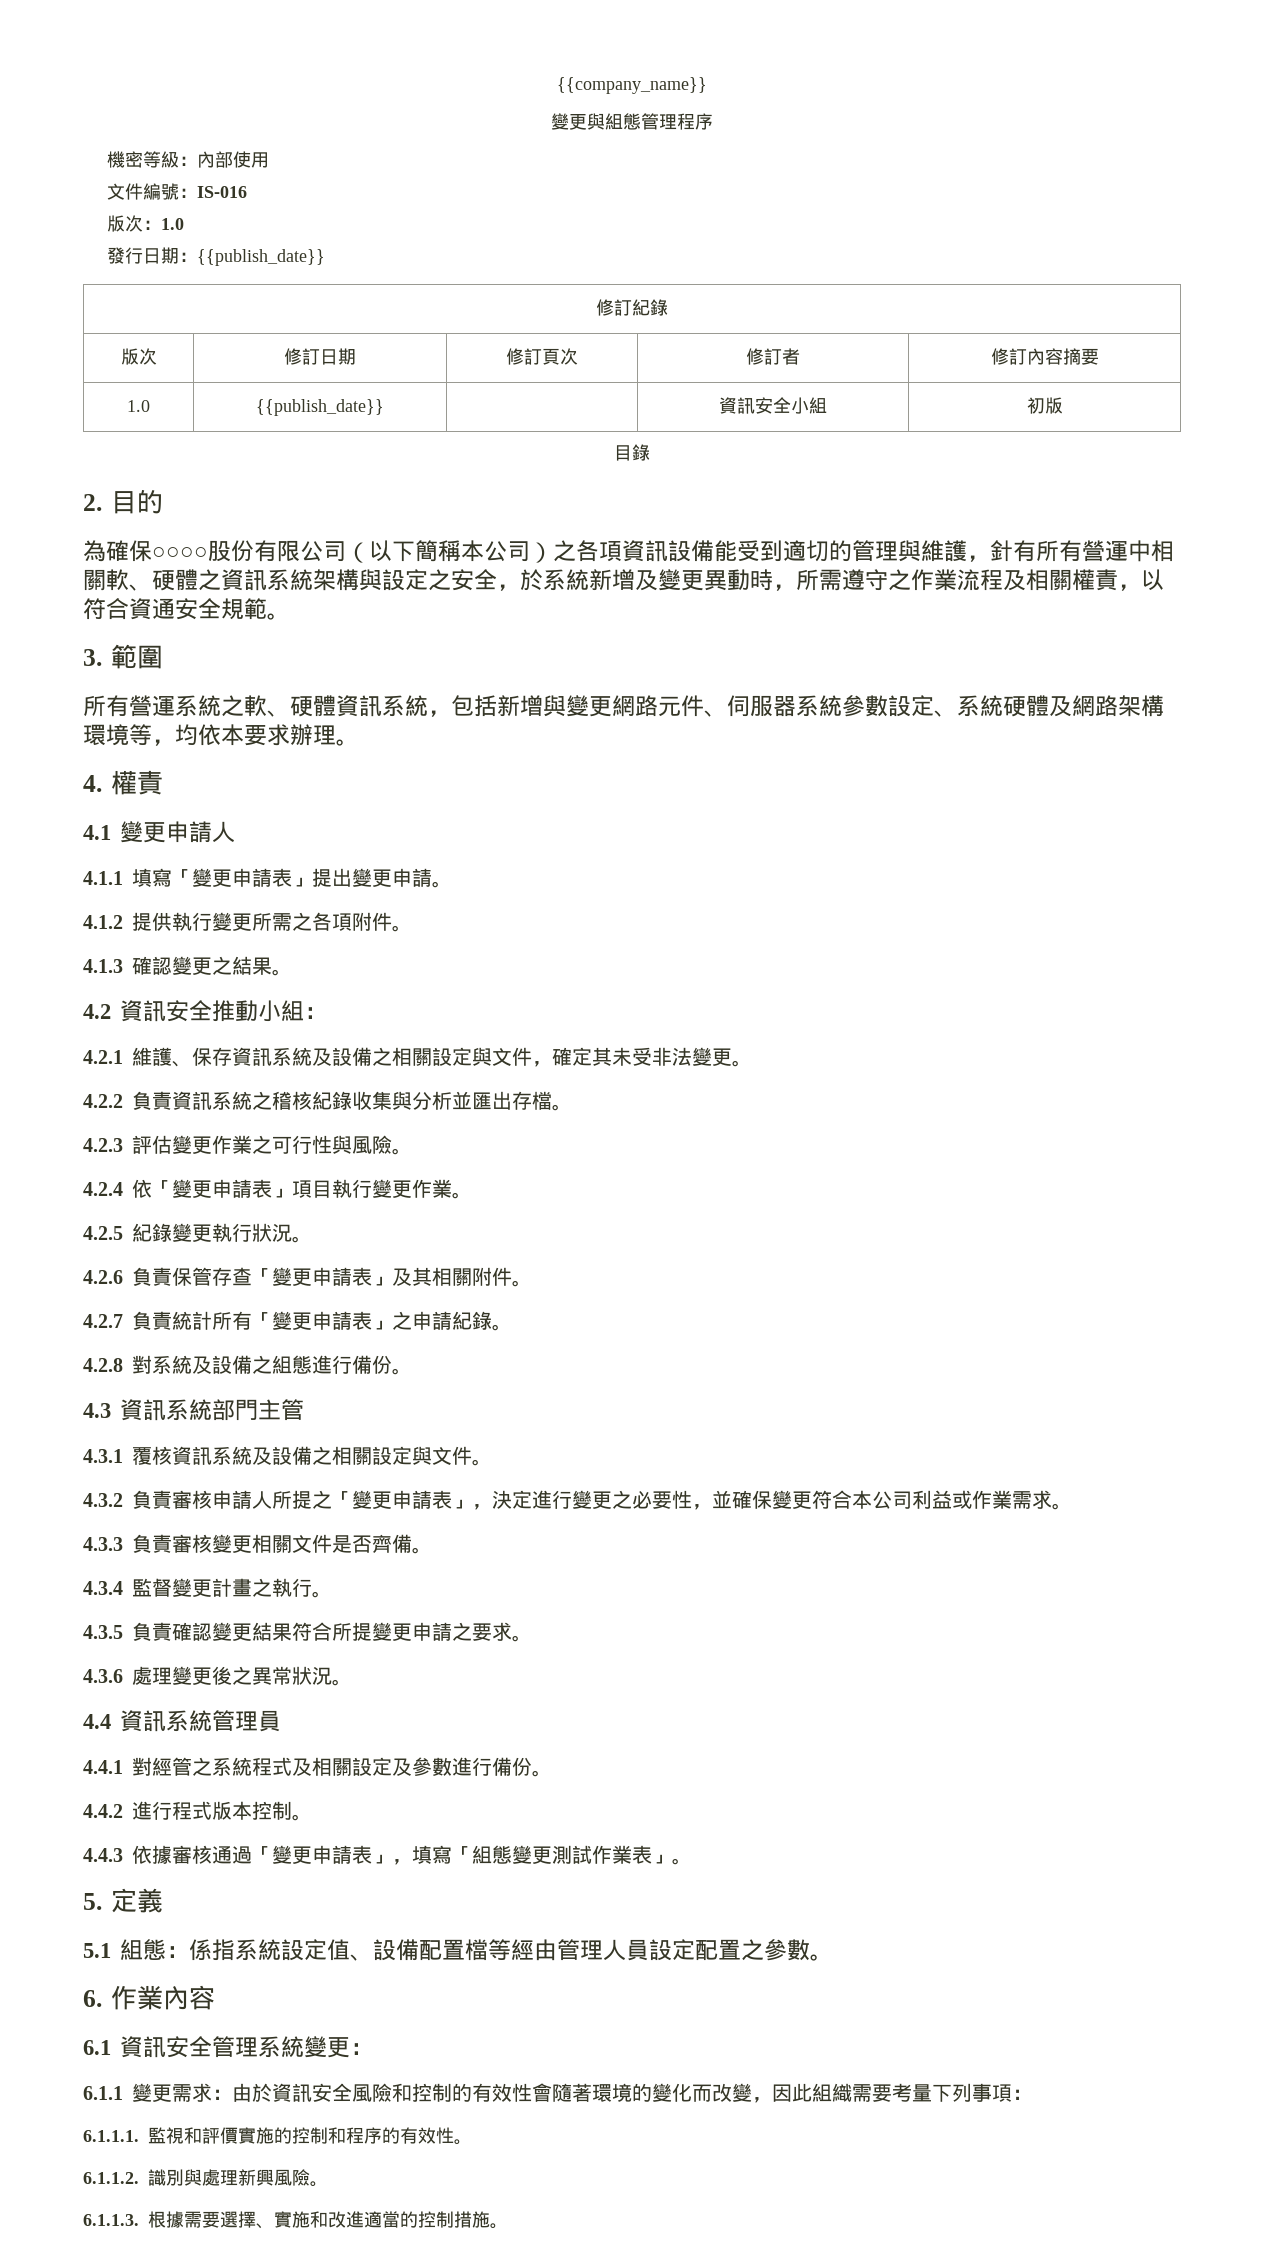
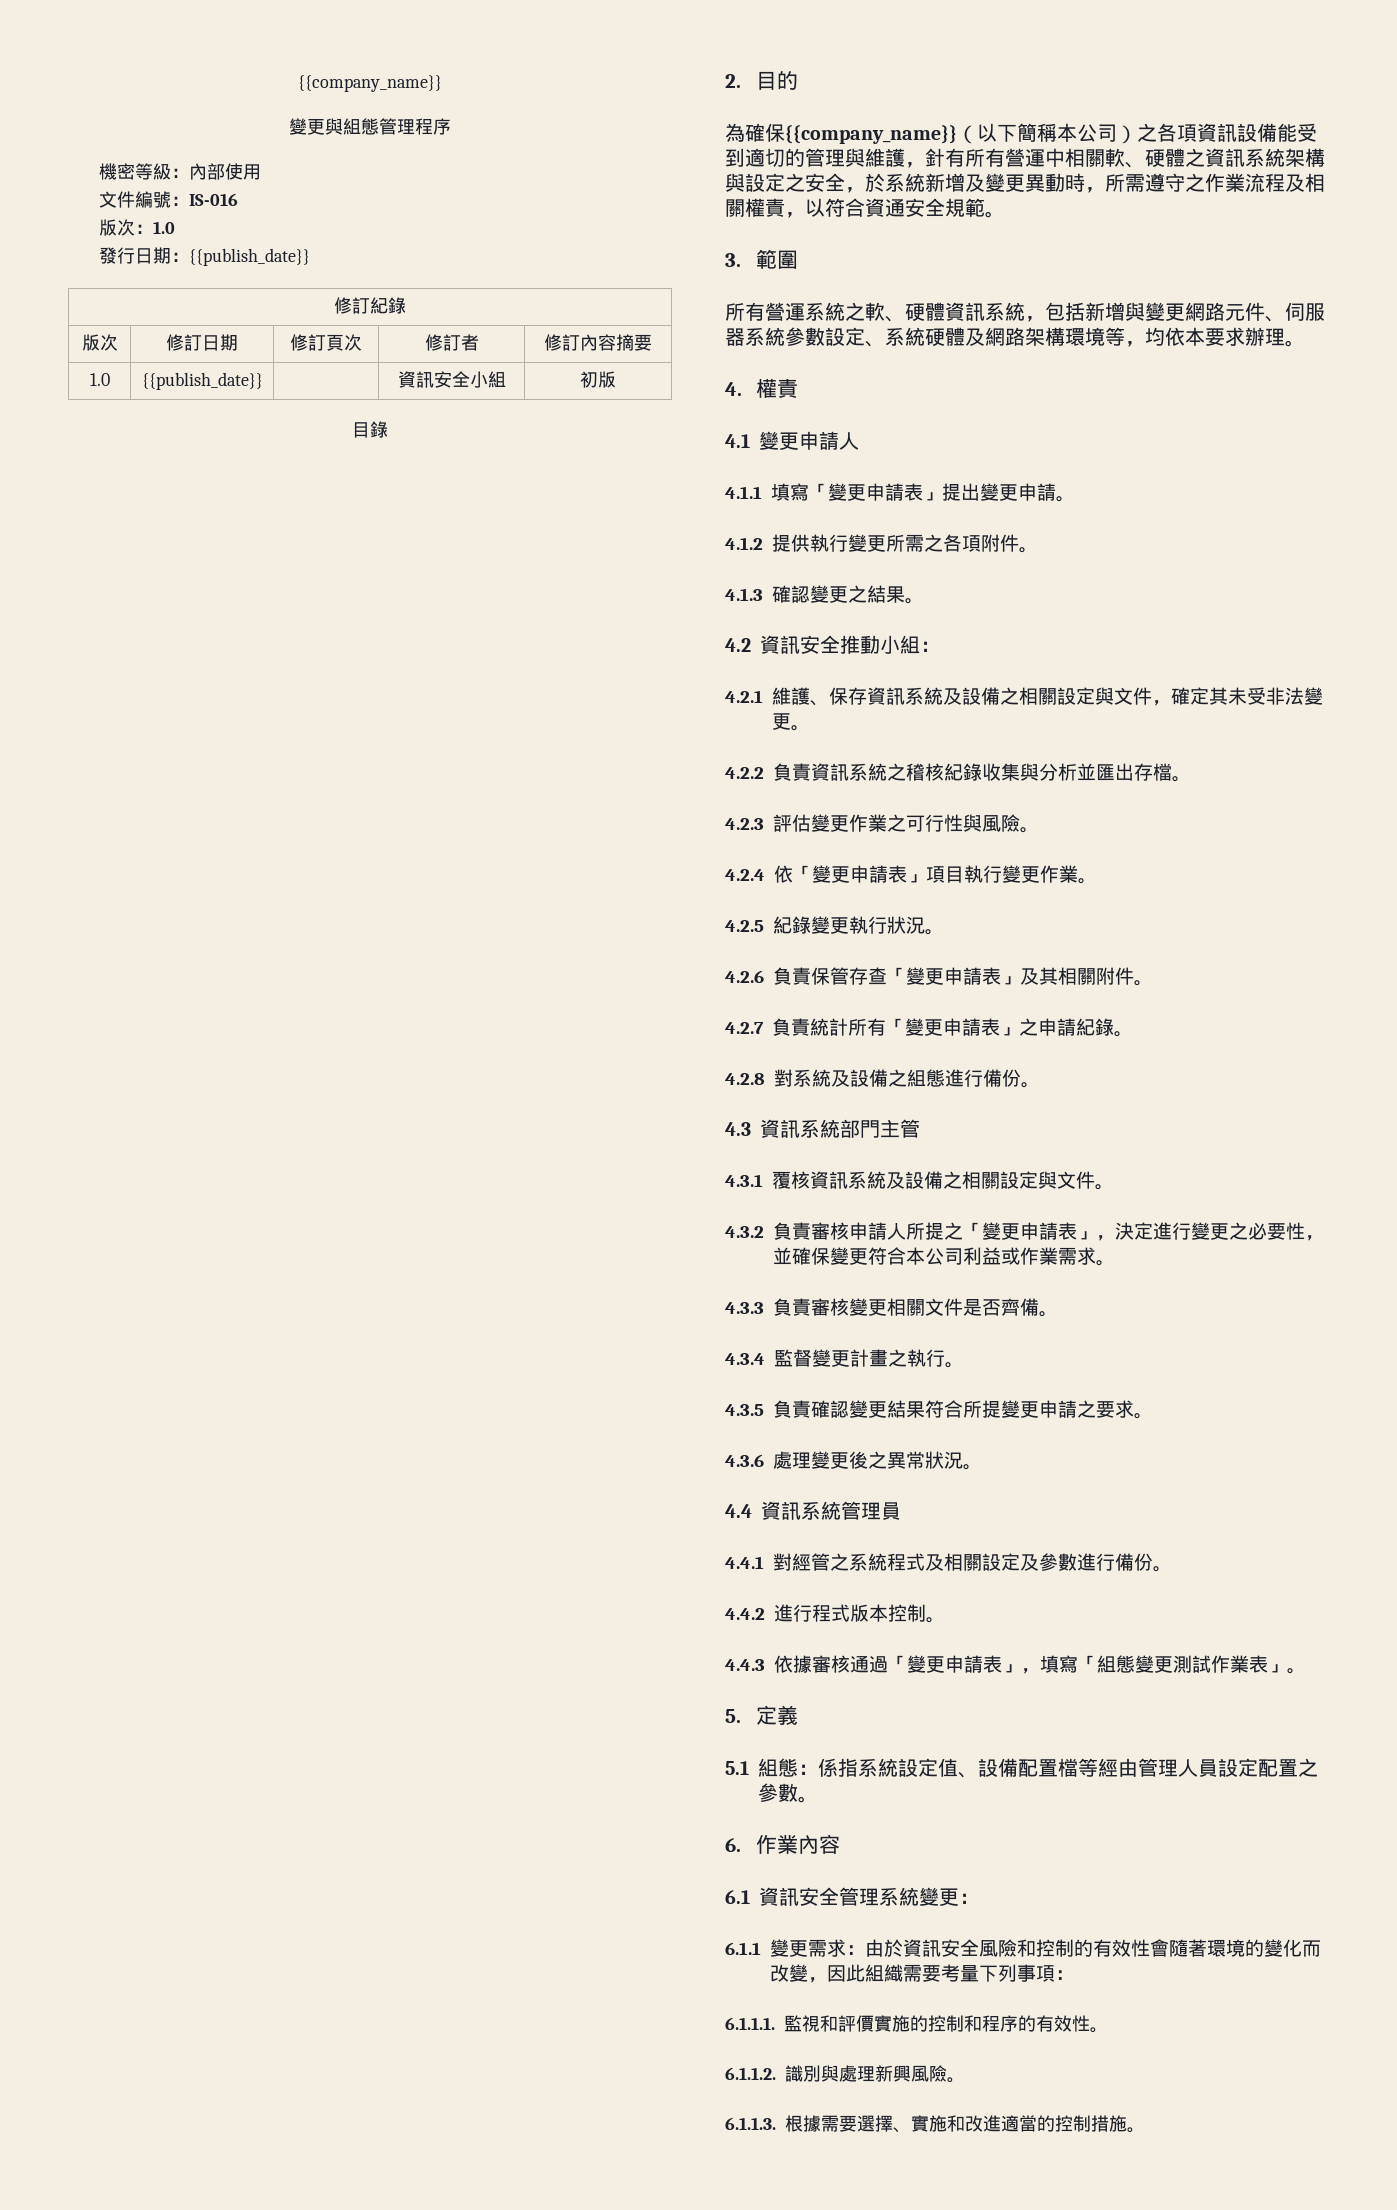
- 為確保○○○○股份有限公司（以下簡稱本公司）之各項資訊設備能受到適切的管理與維護，針有所有營運中相關軟、硬體之資訊系統架構與設定之安全，於系統新增及變更異動時，所需遵守之作業流程及相關權責，以符合資通安全規範。
+ 為確保{{company_name}}（以下簡稱本公司）之各項資訊設備能受到適切的管理與維護，針有所有營運中相關軟、硬體之資訊系統架構與設定之安全，於系統新增及變更異動時，所需遵守之作業流程及相關權責，以符合資通安全規範。

